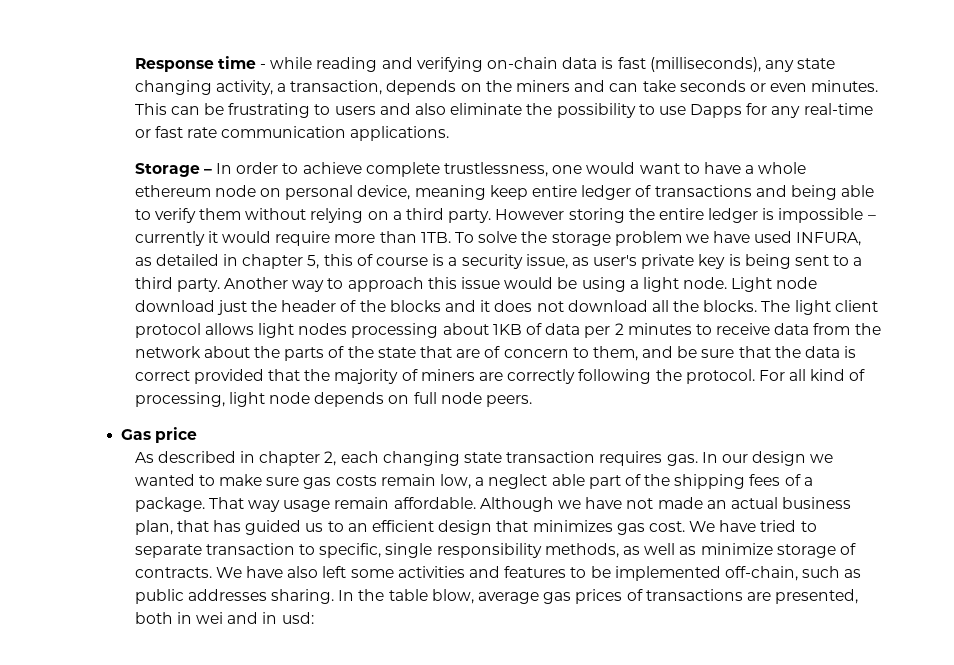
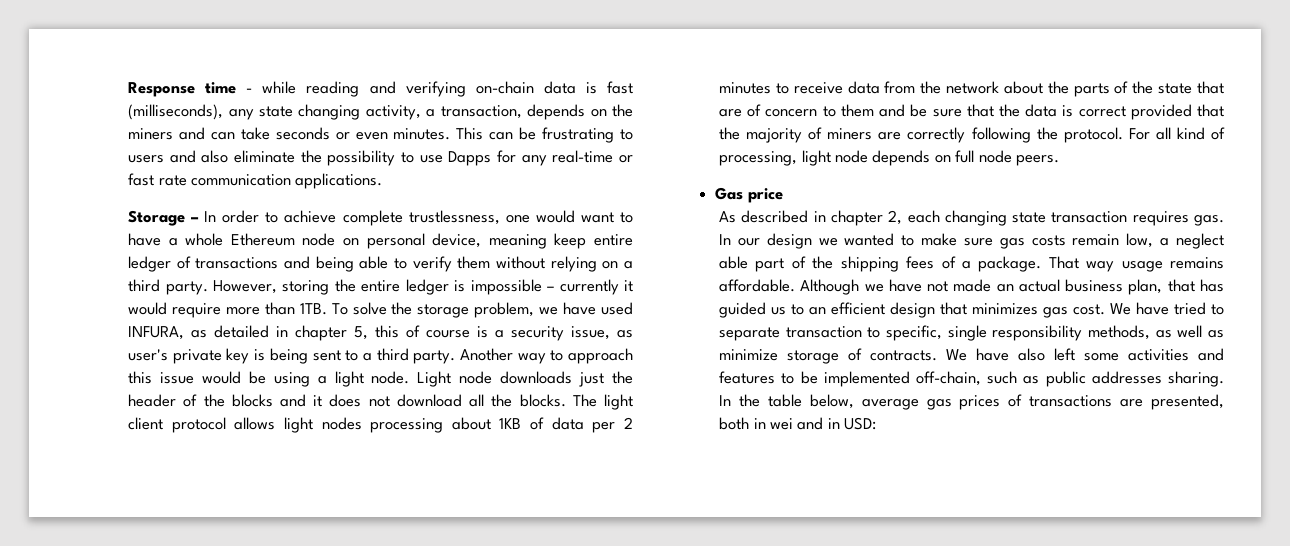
- Storage – In order to achieve complete trustlessness, one would want to have a whole ethereum node on personal device, meaning keep entire ledger of transactions and being able to verify them without relying on a third party.
+ Storage – In order to achieve complete trustlessness, one would want to have a whole Ethereum node on personal device, meaning keep entire ledger of transactions and being able to verify them without relying on a third party.
- However storing the entire ledger is impossible – currently it would require more than 1TB.
+ However, storing the entire ledger is impossible – currently it would require more than 1TB.
- To solve the storage problem we have used INFURA, as detailed in chapter 5, this of course is a security issue, as user's private key is being sent to a third party.
+ To solve the storage problem, we have used INFURA, as detailed in chapter 5, this of course is a security issue, as user's private key is being sent to a third party.
- Light node download just the header of the blocks and it does not download all the blocks.
+ Light node downloads just the header of the blocks and it does not download all the blocks.
- The light client protocol allows light nodes processing about 1KB of data per 2 minutes to receive data from the network about the parts of the state that are of concern to them, and be sure that the data is correct provided that the majority of miners are correctly following the protocol.
+ The light client protocol allows light nodes processing about 1KB of data per 2 minutes to receive data from the network about the parts of the state that are of concern to them and be sure that the data is correct provided that the majority of miners are correctly following the protocol.
- That way usage remain affordable.
+ That way usage remains affordable.
- In the table blow, average gas prices of transactions are presented, both in wei and in usd:
+ In the table below, average gas prices of transactions are presented, both in wei and in USD:

